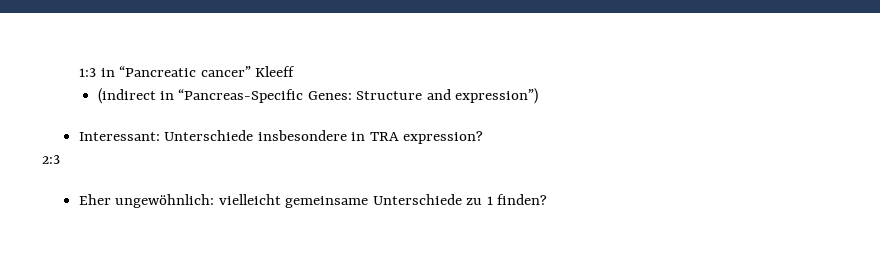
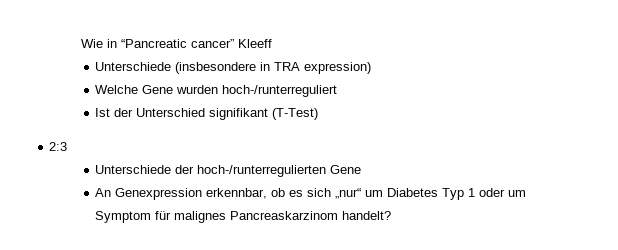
- 1:3 in “Pancreatic cancer” Kleeff
+ Wie in “Pancreatic cancer” Kleeff
- (indirect in “Pancreas-Specific Genes: Structure and expression”)
- Interessant: Unterschiede insbesondere in TRA expression?
+ Unterschiede (insbesondere in TRA expression)
+ Welche Gene wurden hoch-/runterreguliert
+ Ist der Unterschied signifikant (T-Test)
  2:3
- Eher ungewöhnlich: vielleicht gemeinsame Unterschiede zu 1 finden?
+ Unterschiede der hoch-/runterregulierten Gene
+ An Genexpression erkennbar, ob es sich „nur“ um Diabetes Typ 1 oder um Symptom für malignes Pancreaskarzinom handelt?

